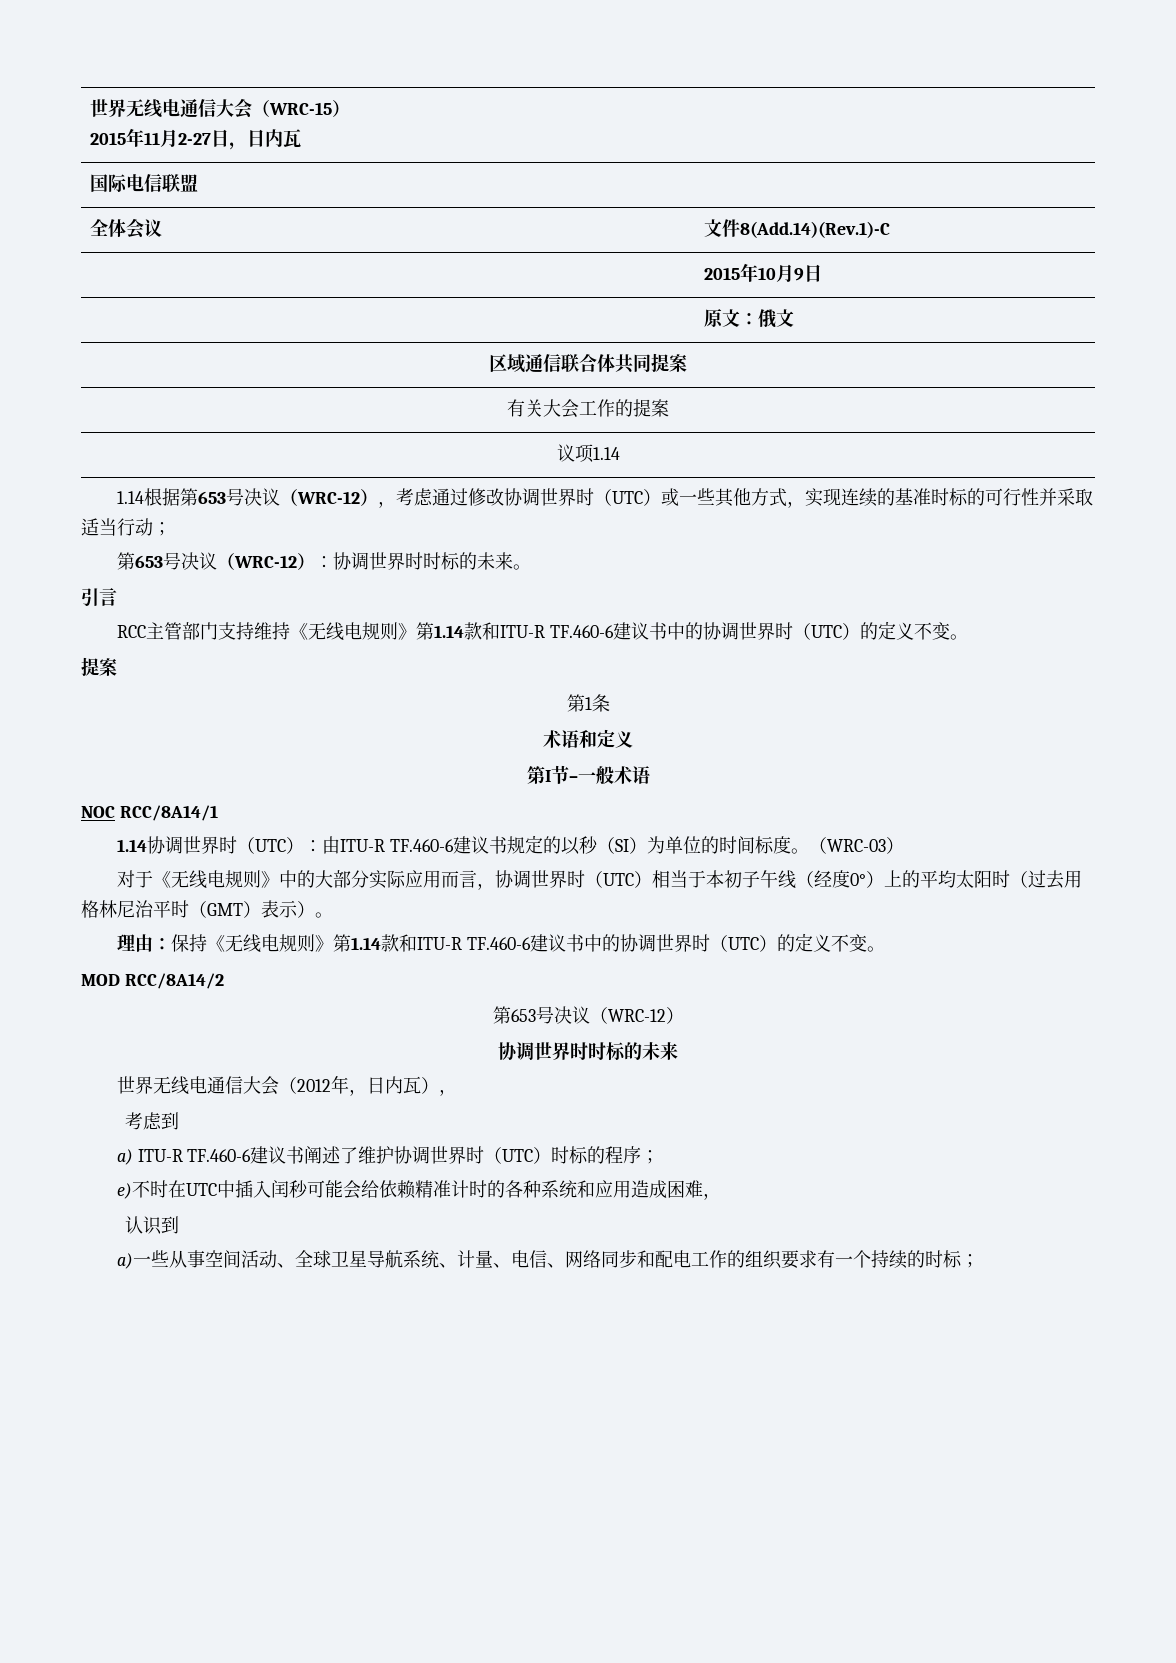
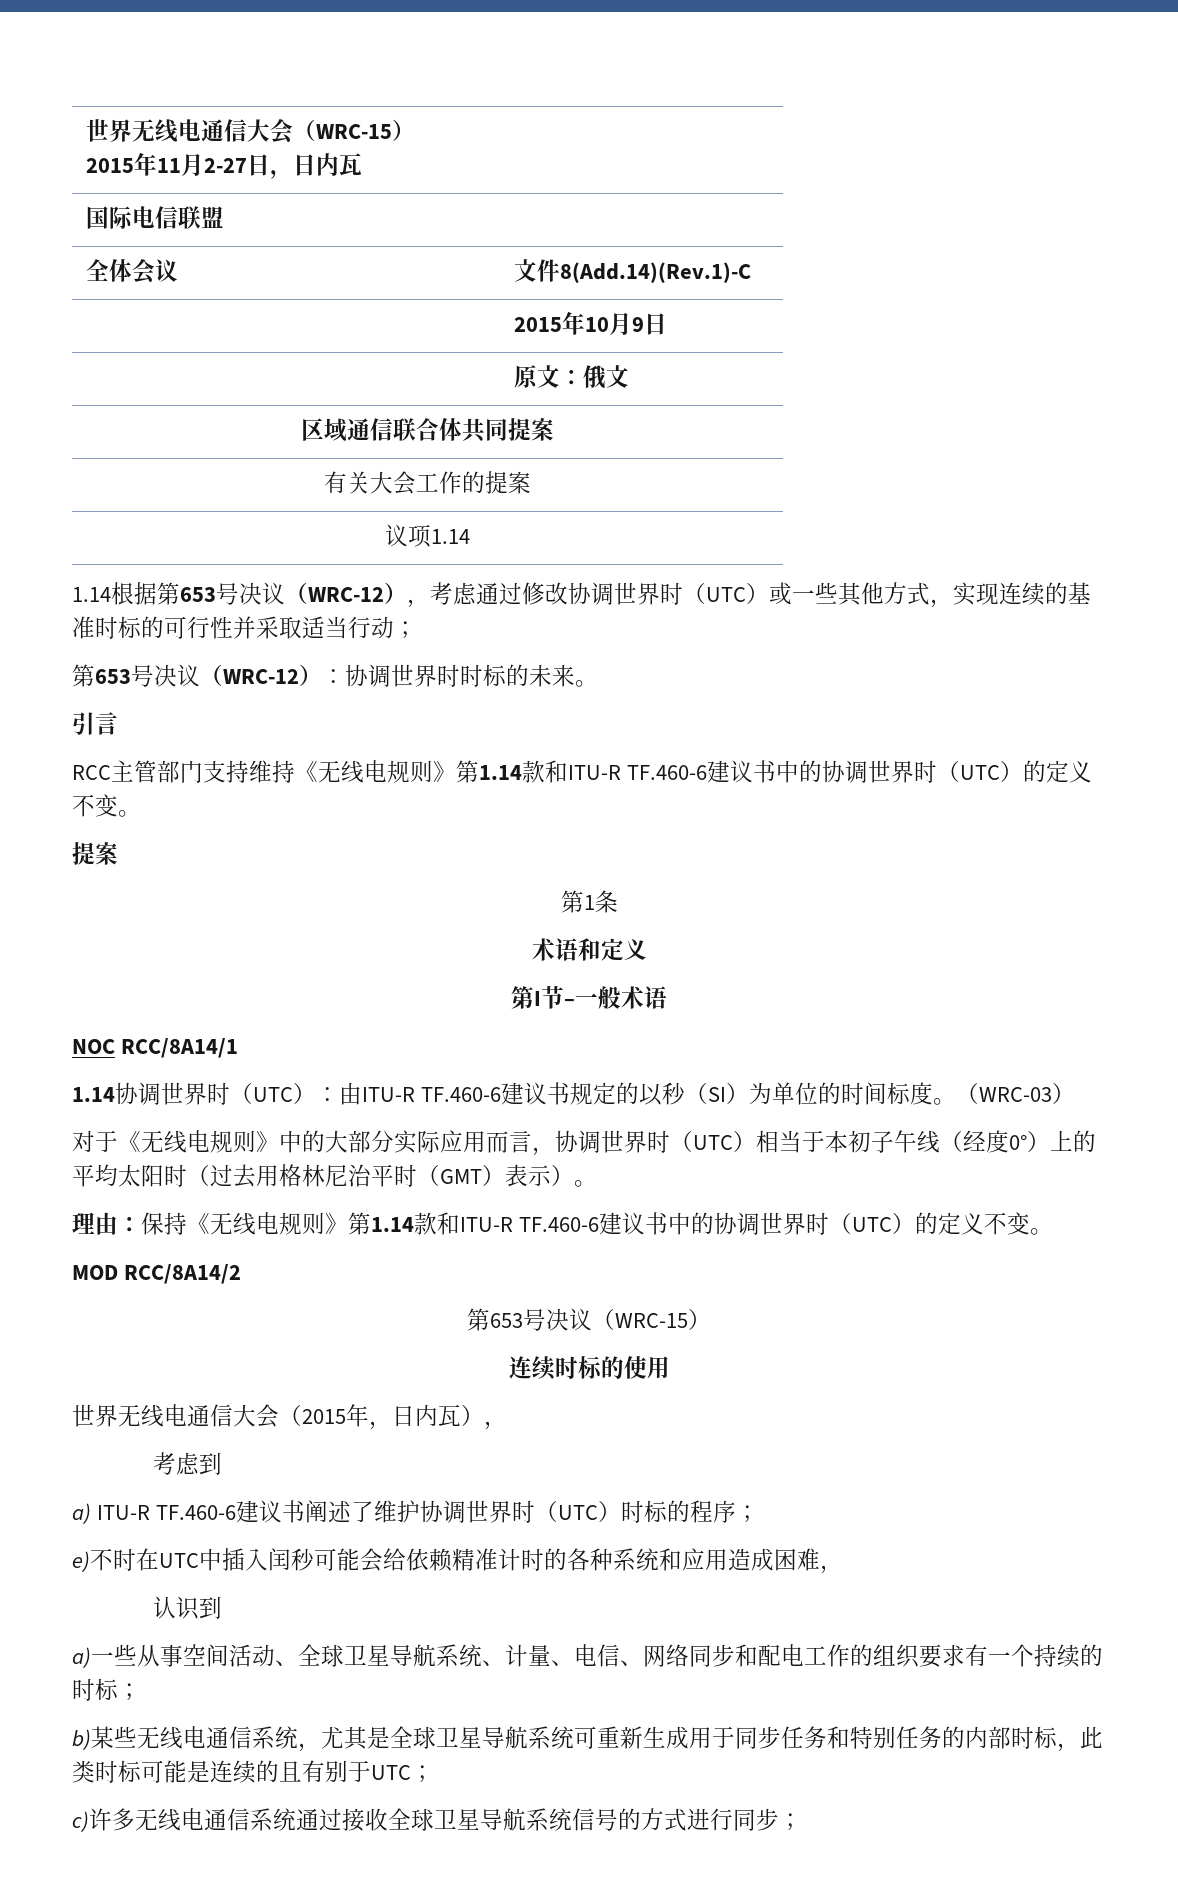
  MOD RCC/8A14/2
- 第653号决议（WRC-12）
- 协调世界时时标的未来
- 世界无线电通信大会（2012年，日内瓦），
+ 第653号决议（WRC-15）
+ 连续时标的使用
+ 世界无线电通信大会（2015年，日内瓦），
+ b)某些无线电通信系统，尤其是全球卫星导航系统可重新生成用于同步任务和特别任务的内部时标，此类时标可能是连续的且有别于UTC；
+ c)许多无线电通信系统通过接收全球卫星导航系统信号的方式进行同步；

